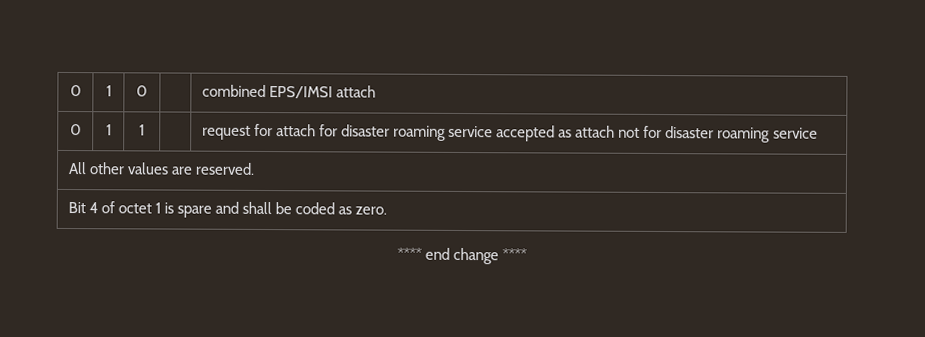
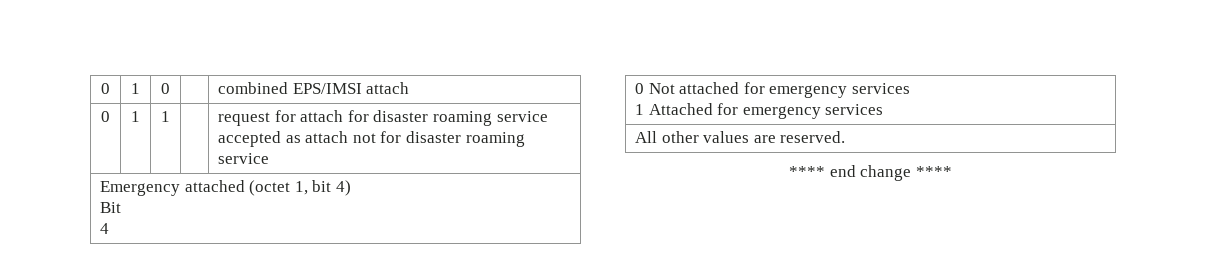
+ Emergency attached (octet 1, bit 4)
+ Bit
+ 4
+ 0 Not attached for emergency services
+ 1 Attached for emergency services
- Bit 4 of octet 1 is spare and shall be coded as zero.

